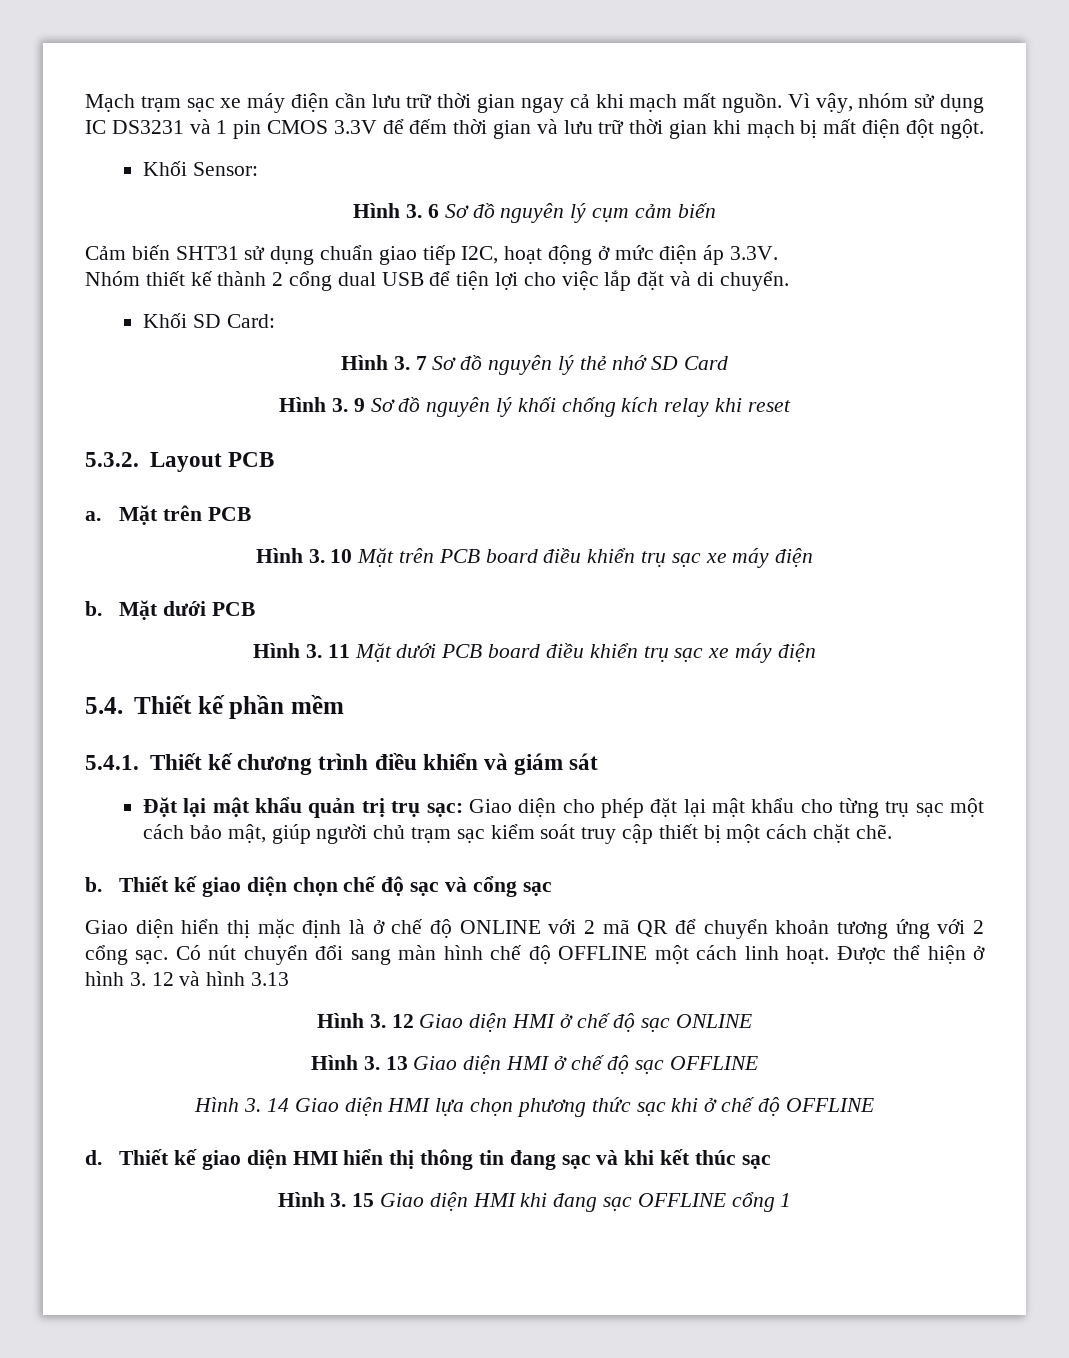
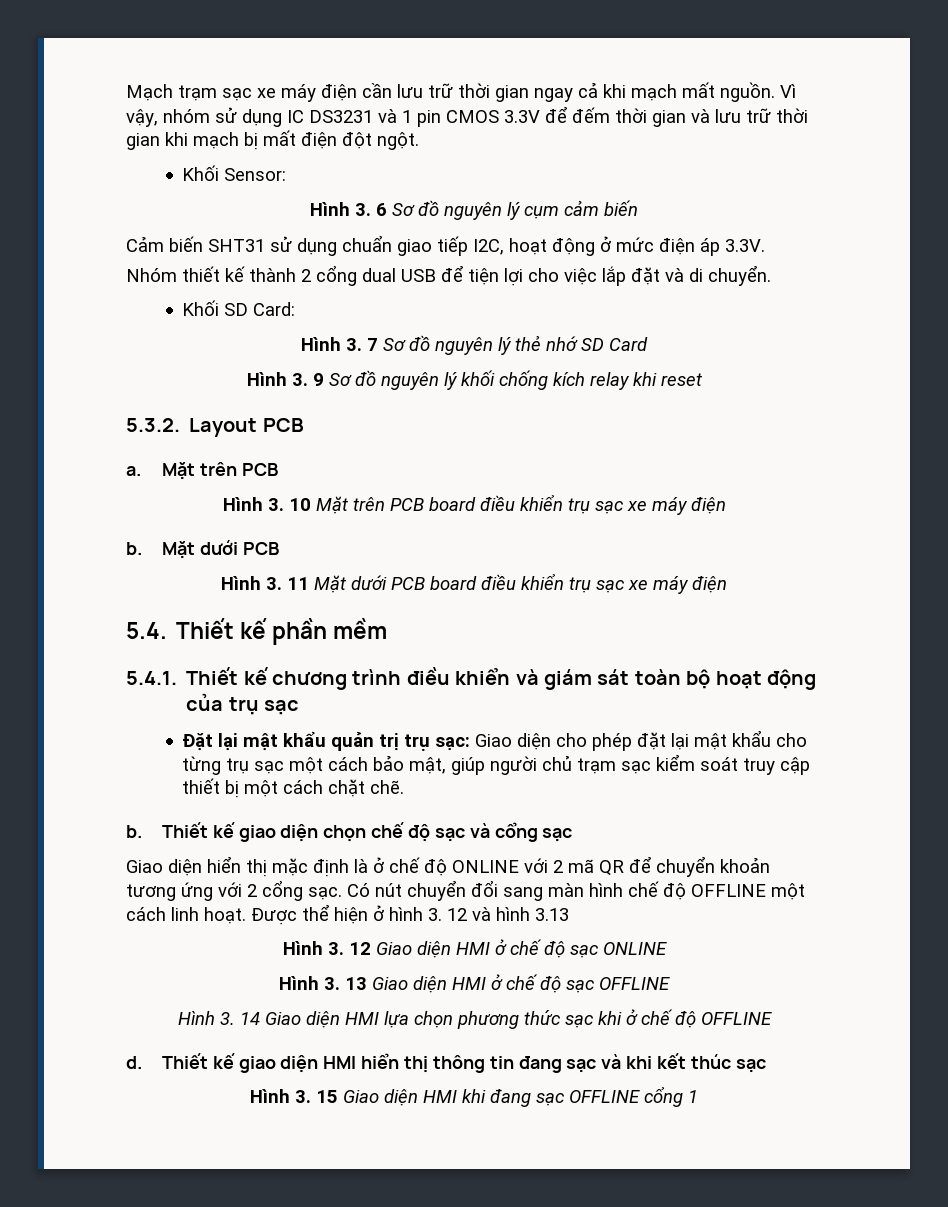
- 5.4.1. Thiết kế chương trình điều khiển và giám sát
+ 5.4.1. Thiết kế chương trình điều khiển và giám sát toàn bộ hoạt động của trụ sạc

